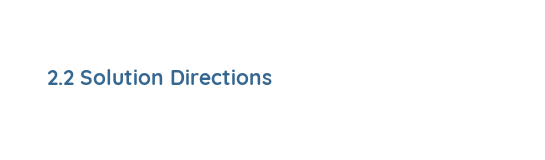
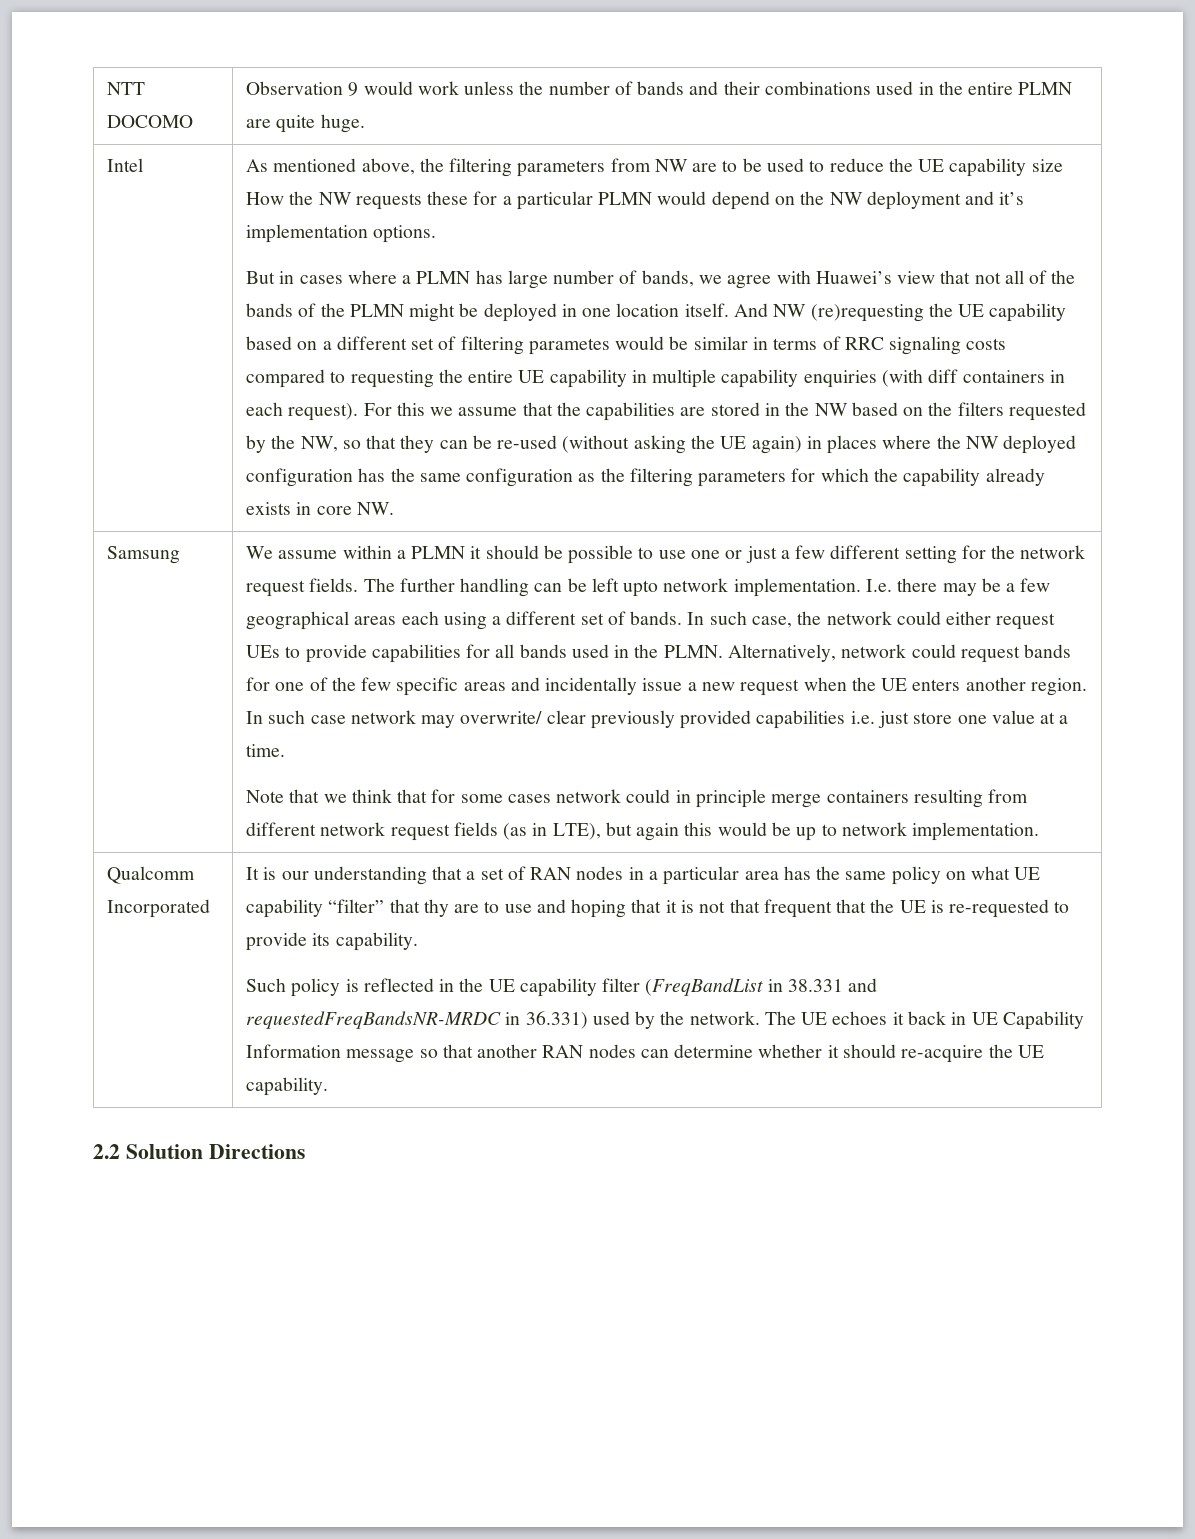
+ NTT DOCOMO | Observation 9 would work unless the number of bands and their combinations used in the entire PLMN are quite huge.
+ Intel | As mentioned above, the filtering parameters from NW are to be used to reduce the UE capability size How the NW requests these for a particular PLMN would depend on the NW deployment and it’s implementation options.
+ But in cases where a PLMN has large number of bands, we agree with Huawei’s view that not all of the bands of the PLMN might be deployed in one location itself. And NW (re)requesting the UE capability based on a different set of filtering parametes would be similar in terms of RRC signaling costs compared to requesting the entire UE capability in multiple capability enquiries (with diff containers in each request). For this we assume that the capabilities are stored in the NW based on the filters requested by the NW, so that they can be re-used (without asking the UE again) in places where the NW deployed configuration has the same configuration as the filtering parameters for which the capability already exists in core NW.
+ Samsung | We assume within a PLMN it should be possible to use one or just a few different setting for the network request fields. The further handling can be left upto network implementation. I.e. there may be a few geographical areas each using a different set of bands. In such case, the network could either request UEs to provide capabilities for all bands used in the PLMN. Alternatively, network could request bands for one of the few specific areas and incidentally issue a new request when the UE enters another region. In such case network may overwrite/ clear previously provided capabilities i.e. just store one value at a time.
+ Note that we think that for some cases network could in principle merge containers resulting from different network request fields (as in LTE), but again this would be up to network implementation.
+ Qualcomm Incorporated | It is our understanding that a set of RAN nodes in a particular area has the same policy on what UE capability “filter” that thy are to use and hoping that it is not that frequent that the UE is re-requested to provide its capability.
+ Such policy is reflected in the UE capability filter (FreqBandList in 38.331 and requestedFreqBandsNR-MRDC in 36.331) used by the network. The UE echoes it back in UE Capability Information message so that another RAN nodes can determine whether it should re-acquire the UE capability.

